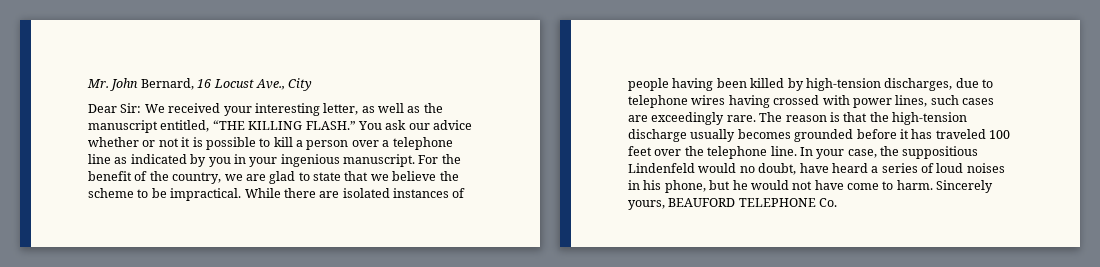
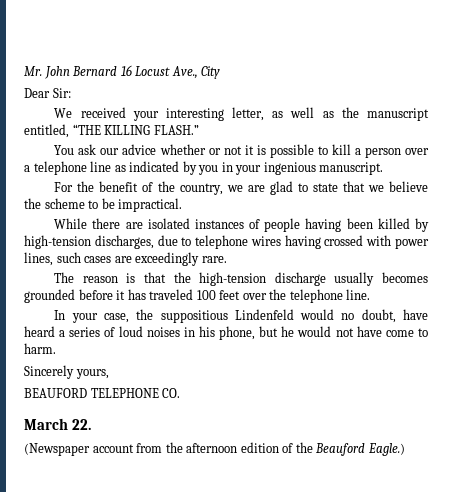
- Mr. John Bernard, 16 Locust Ave., City
+ Mr. John Bernard 16 Locust Ave., City
- Dear Sir: We received your interesting letter, as well as the manuscript entitled, “THE KILLING FLASH.” You ask our advice whether or not it is possible to kill a person over a telephone line as indicated by you in your ingenious manuscript. For the benefit of the country, we are glad to state that we believe the scheme to be impractical. While there are isolated instances of people having been killed by high-tension discharges, due to telephone wires having crossed with power lines, such cases are exceedingly rare. The reason is that the high-tension discharge usually becomes grounded before it has traveled 100 feet over the telephone line. In your case, the suppositious Lindenfeld would no doubt, have heard a series of loud noises in his phone, but he would not have come to harm. Sincerely yours, BEAUFORD TELEPHONE Co.
+ Dear Sir:
+ We received your interesting letter, as well as the manuscript entitled, “THE KILLING FLASH.”
+ You ask our advice whether or not it is possible to kill a person over a telephone line as indicated by you in your ingenious manuscript.
+ For the benefit of the country, we are glad to state that we believe the scheme to be impractical.
+ While there are isolated instances of people having been killed by high-tension discharges, due to telephone wires having crossed with power lines, such cases are exceedingly rare.
+ The reason is that the high-tension discharge usually becomes grounded before it has traveled 100 feet over the telephone line.
+ In your case, the suppositious Lindenfeld would no doubt, have heard a series of loud noises in his phone, but he would not have come to harm.
+ Sincerely yours,
+ BEAUFORD TELEPHONE CO.
+ March 22.
+ (Newspaper account from the afternoon edition of the Beauford Eagle.)

